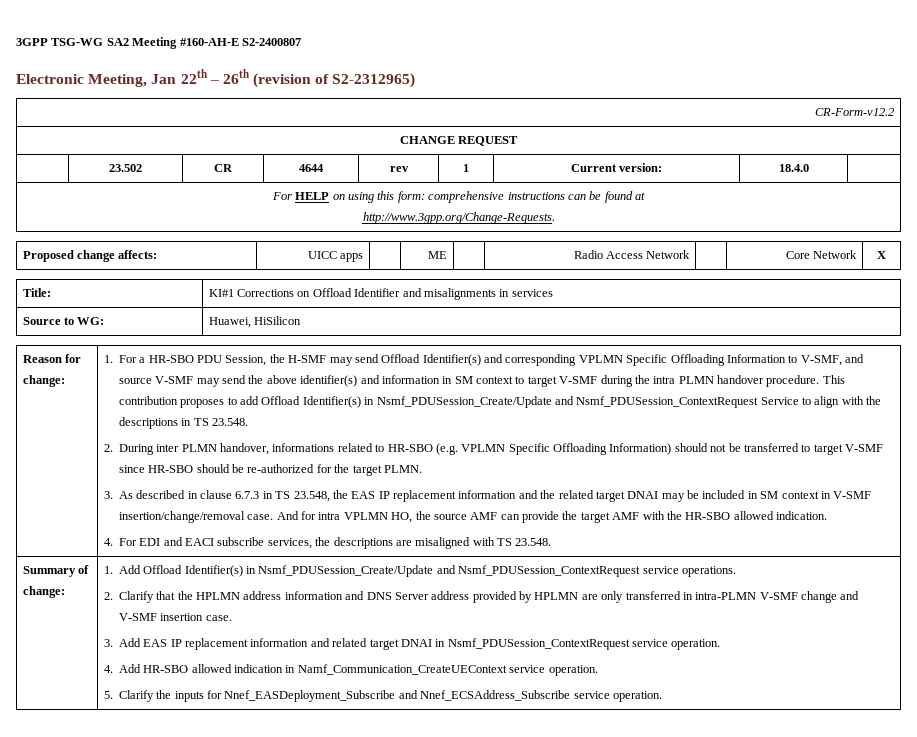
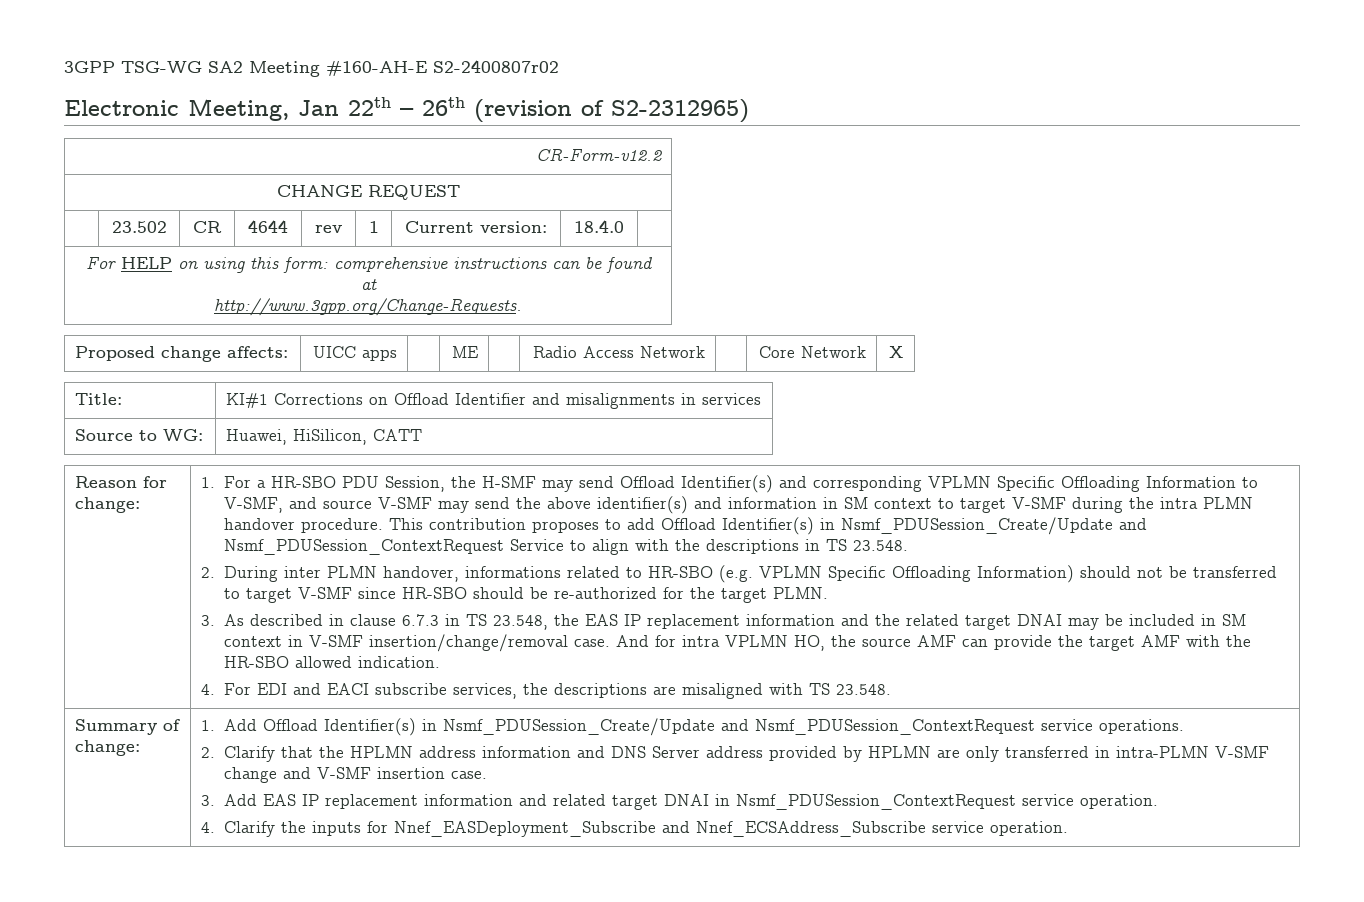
- 3GPP TSG-WG SA2 Meeting #160-AH-E S2-2400807
+ 3GPP TSG-WG SA2 Meeting #160-AH-E S2-2400807r02
- Source to WG: | Huawei, HiSilicon
+ Source to WG: | Huawei, HiSilicon, CATT
- 4. Add HR-SBO allowed indication in Namf_Communication_CreateUEContext service operation.
- 5. Clarify the inputs for Nnef_EASDeployment_Subscribe and Nnef_ECSAddress_Subscribe service operation.
+ 4. Clarify the inputs for Nnef_EASDeployment_Subscribe and Nnef_ECSAddress_Subscribe service operation.

